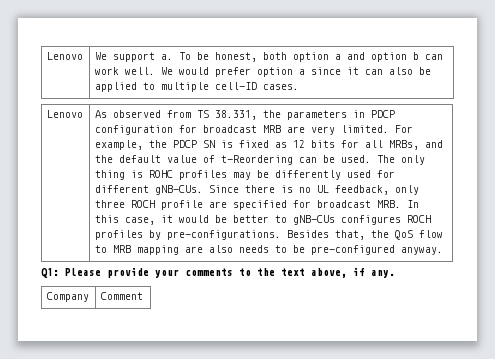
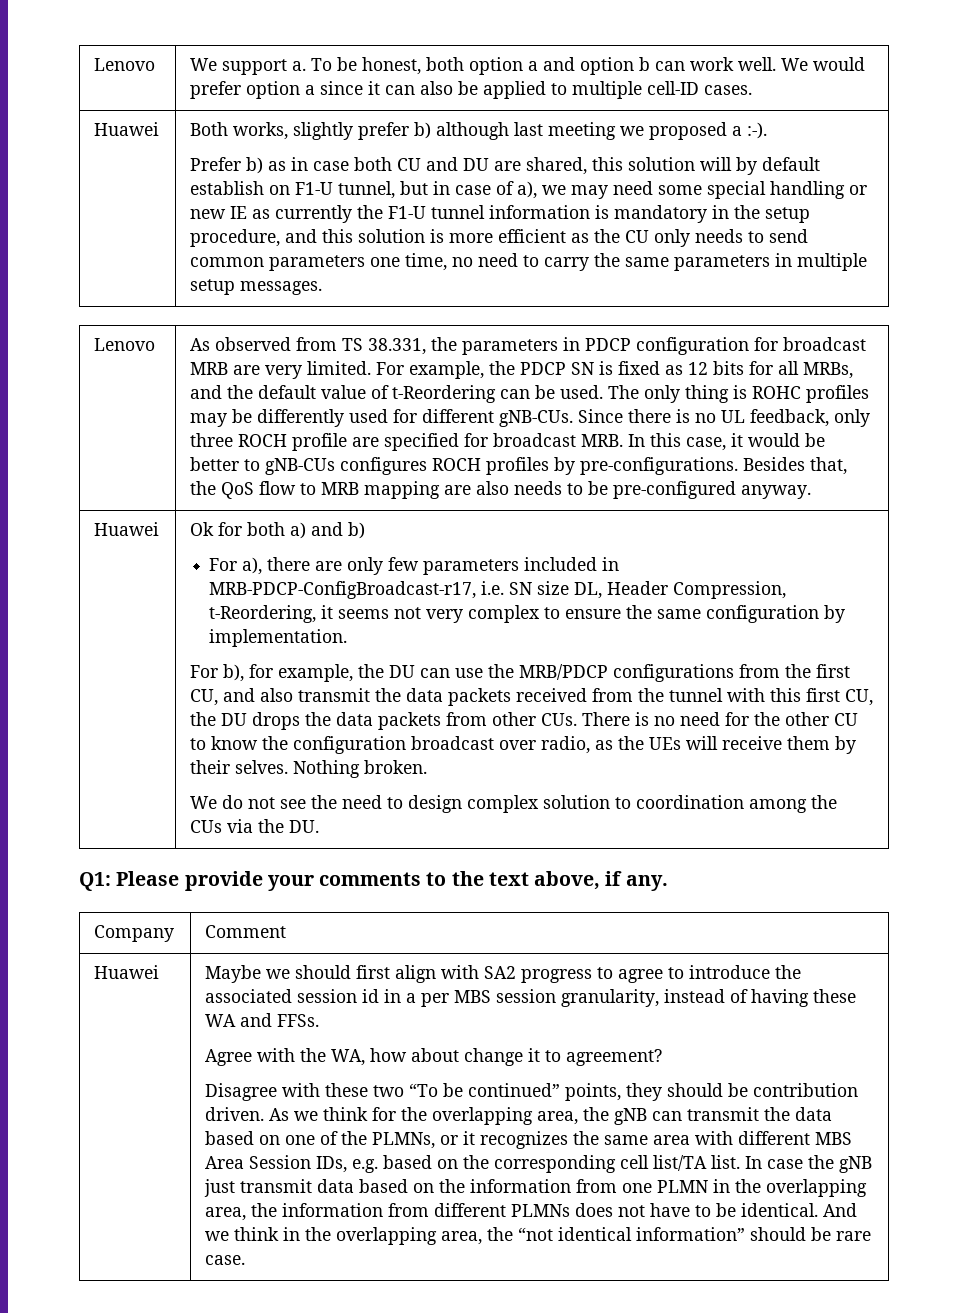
+ Huawei | Both works, slightly prefer b) although last meeting we proposed a :-).
+ Prefer b) as in case both CU and DU are shared, this solution will by default establish on F1-U tunnel, but in case of a), we may need some special handling or new IE as currently the F1-U tunnel information is mandatory in the setup procedure, and this solution is more efficient as the CU only needs to send common parameters one time, no need to carry the same parameters in multiple setup messages.
+ Huawei | Ok for both a) and b)
+ For a), there are only few parameters included in MRB-PDCP-ConfigBroadcast-r17, i.e. SN size DL, Header Compression, t-Reordering, it seems not very complex to ensure the same configuration by implementation.
+ For b), for example, the DU can use the MRB/PDCP configurations from the first CU, and also transmit the data packets received from the tunnel with this first CU, the DU drops the data packets from other CUs. There is no need for the other CU to know the configuration broadcast over radio, as the UEs will receive them by their selves. Nothing broken.
+ We do not see the need to design complex solution to coordination among the CUs via the DU.
+ Huawei | Maybe we should first align with SA2 progress to agree to introduce the associated session id in a per MBS session granularity, instead of having these WA and FFSs.
+ Agree with the WA, how about change it to agreement?
+ Disagree with these two “To be continued” points, they should be contribution driven. As we think for the overlapping area, the gNB can transmit the data based on one of the PLMNs, or it recognizes the same area with different MBS Area Session IDs, e.g. based on the corresponding cell list/TA list. In case the gNB just transmit data based on the information from one PLMN in the overlapping area, the information from different PLMNs does not have to be identical. And we think in the overlapping area, the “not identical information” should be rare case.

